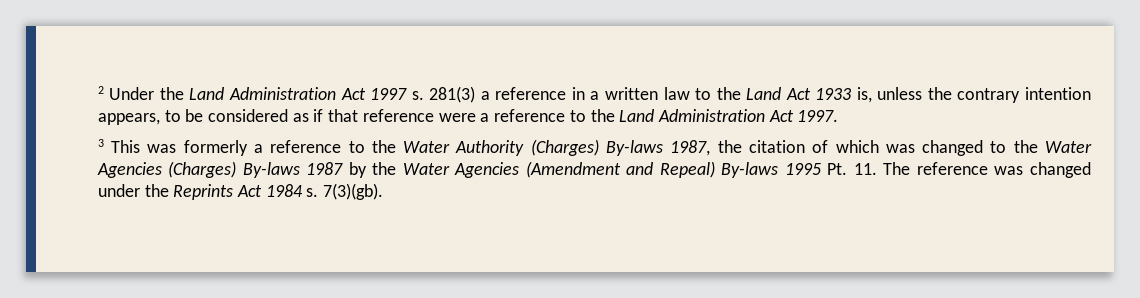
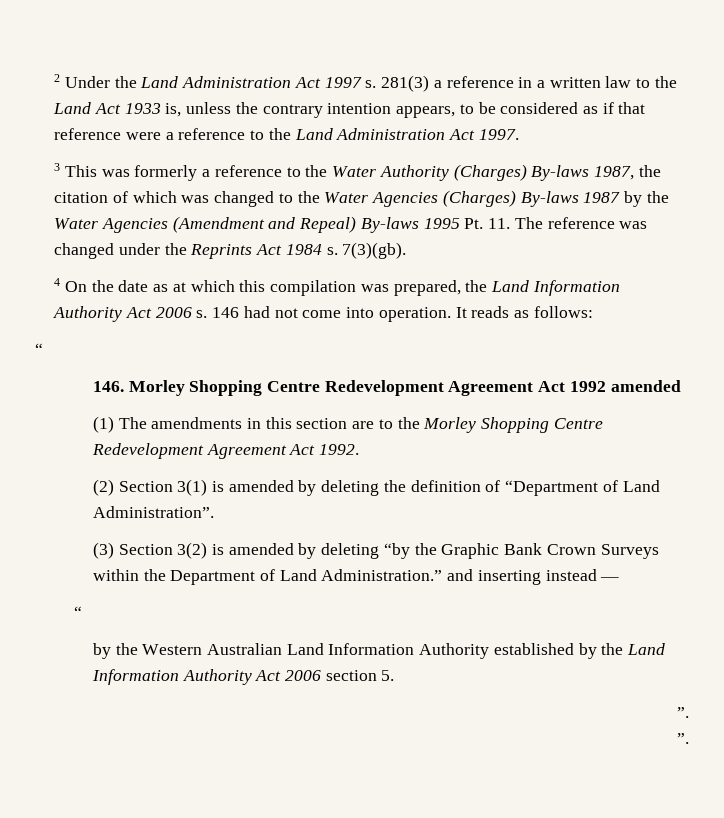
+ 4 On the date as at which this compilation was prepared, the Land Information Authority Act 2006 s. 146 had not come into operation. It reads as follows:
+ “
+ 146. Morley Shopping Centre Redevelopment Agreement Act 1992 amended
+ (1) The amendments in this section are to the Morley Shopping Centre Redevelopment Agreement Act 1992.
+ (2) Section 3(1) is amended by deleting the definition of “Department of Land Administration”.
+ (3) Section 3(2) is amended by deleting “by the Graphic Bank Crown Surveys within the Department of Land Administration.” and inserting instead —
+ “
+ by the Western Australian Land Information Authority established by the Land Information Authority Act 2006 section 5.
+ ”.
+ ”.

